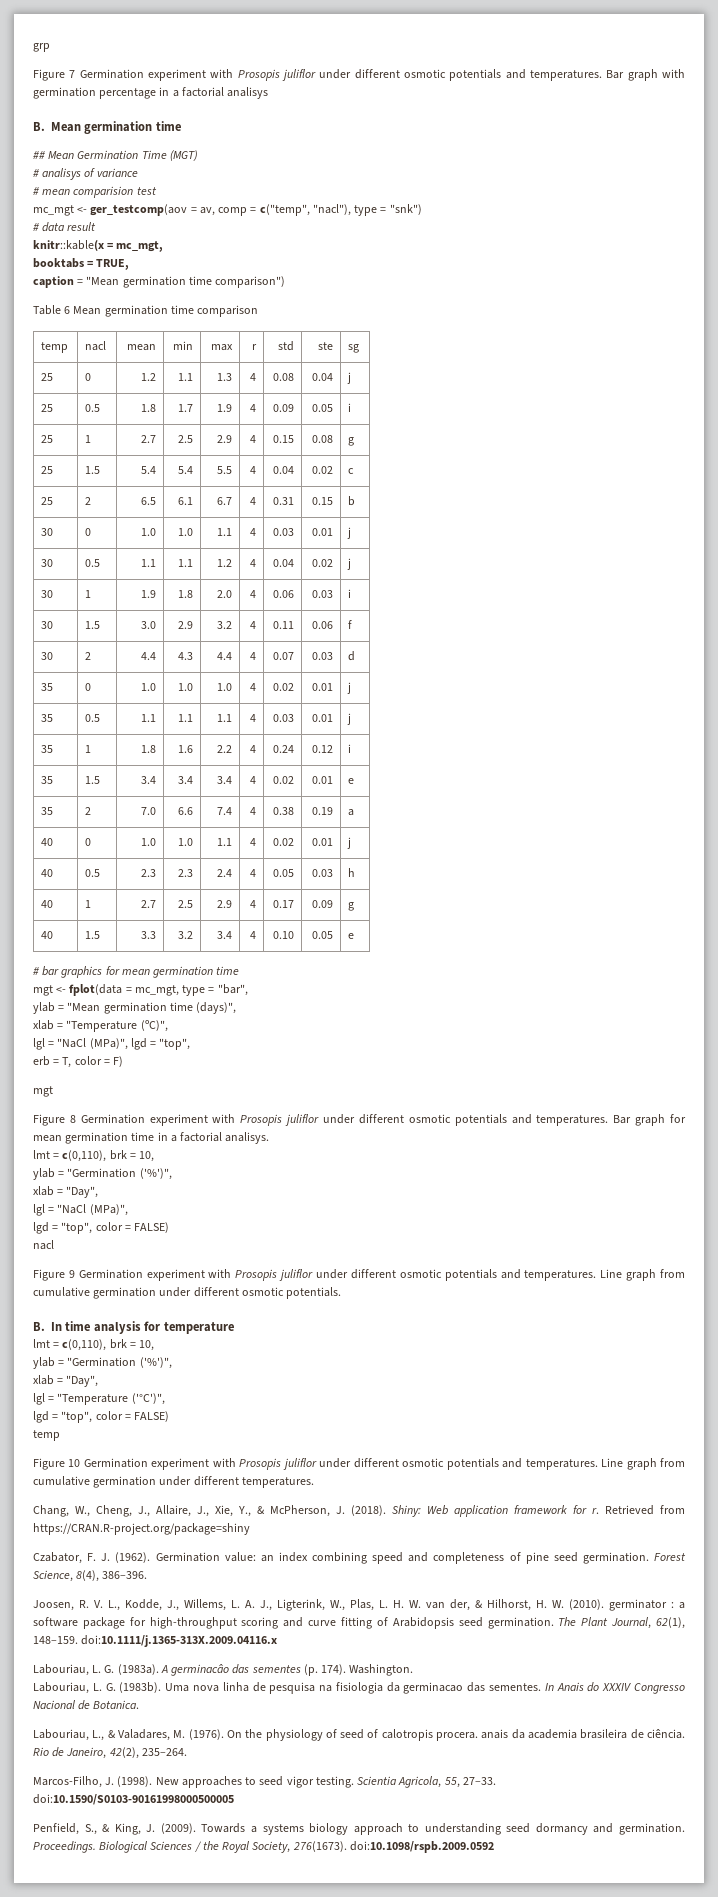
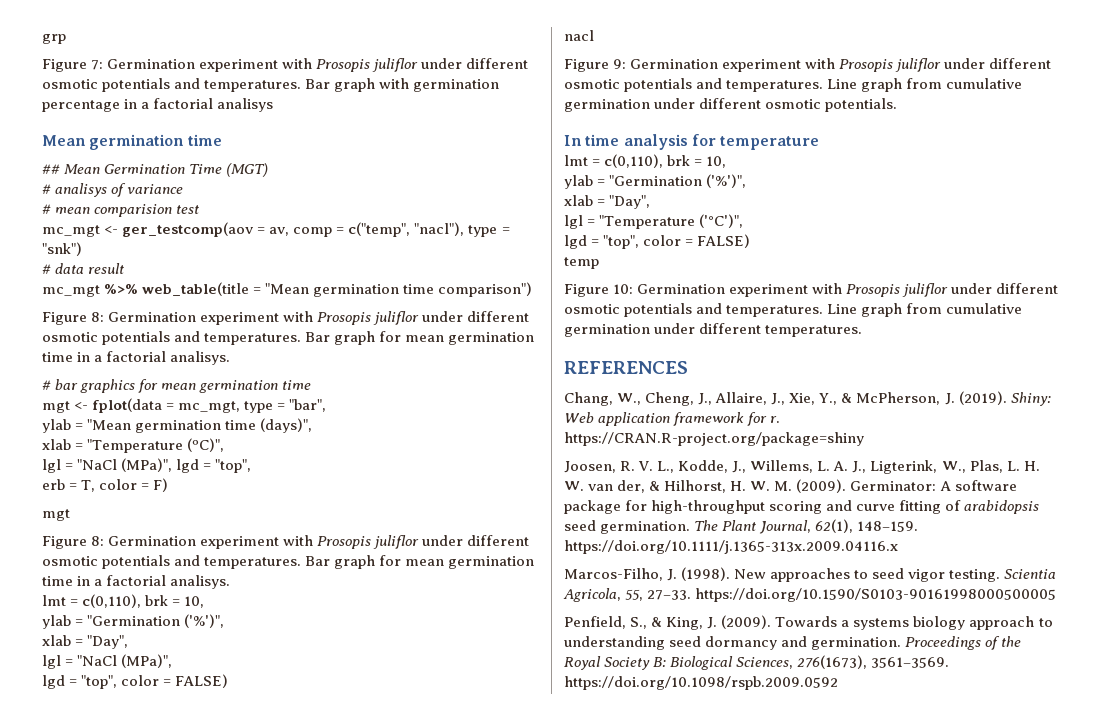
- Figure 7 Germination experiment with Prosopis juliflor under different osmotic potentials and temperatures.
+ Figure 7: Germination experiment with Prosopis juliflor under different osmotic potentials and temperatures.
- B. Mean germination time
+ Mean germination time
- knitr::kable(x = mc_mgt,
- booktabs = TRUE,
- caption = "Mean germination time comparison")
- Table 6 Mean germination time comparison
- temp | nacl | mean | min | max | r | std | ste | sg
- 25 | 0 | 1.2 | 1.1 | 1.3 | 4 | 0.08 | 0.04 | j
- 25 | 0.5 | 1.8 | 1.7 | 1.9 | 4 | 0.09 | 0.05 | i
- 25 | 1 | 2.7 | 2.5 | 2.9 | 4 | 0.15 | 0.08 | g
- 25 | 1.5 | 5.4 | 5.4 | 5.5 | 4 | 0.04 | 0.02 | c
- 25 | 2 | 6.5 | 6.1 | 6.7 | 4 | 0.31 | 0.15 | b
- 30 | 0 | 1.0 | 1.0 | 1.1 | 4 | 0.03 | 0.01 | j
- 30 | 0.5 | 1.1 | 1.1 | 1.2 | 4 | 0.04 | 0.02 | j
- 30 | 1 | 1.9 | 1.8 | 2.0 | 4 | 0.06 | 0.03 | i
- 30 | 1.5 | 3.0 | 2.9 | 3.2 | 4 | 0.11 | 0.06 | f
- 30 | 2 | 4.4 | 4.3 | 4.4 | 4 | 0.07 | 0.03 | d
- 35 | 0 | 1.0 | 1.0 | 1.0 | 4 | 0.02 | 0.01 | j
- 35 | 0.5 | 1.1 | 1.1 | 1.1 | 4 | 0.03 | 0.01 | j
- 35 | 1 | 1.8 | 1.6 | 2.2 | 4 | 0.24 | 0.12 | i
- 35 | 1.5 | 3.4 | 3.4 | 3.4 | 4 | 0.02 | 0.01 | e
- 35 | 2 | 7.0 | 6.6 | 7.4 | 4 | 0.38 | 0.19 | a
- 40 | 0 | 1.0 | 1.0 | 1.1 | 4 | 0.02 | 0.01 | j
- 40 | 0.5 | 2.3 | 2.3 | 2.4 | 4 | 0.05 | 0.03 | h
- 40 | 1 | 2.7 | 2.5 | 2.9 | 4 | 0.17 | 0.09 | g
- 40 | 1.5 | 3.3 | 3.2 | 3.4 | 4 | 0.10 | 0.05 | e
+ mc_mgt %>% web_table(title = "Mean germination time comparison")
+ Figure 8: Germination experiment with Prosopis juliflor under different osmotic potentials and temperatures. Bar graph for mean germination time in a factorial analisys.
  erb = T, color = F)
  mgt
- Figure 8 Germination experiment with Prosopis juliflor under different osmotic potentials and temperatures.
+ Figure 8: Germination experiment with Prosopis juliflor under different osmotic potentials and temperatures.
- Figure 9 Germination experiment with Prosopis juliflor under different osmotic potentials and temperatures.
+ Figure 9: Germination experiment with Prosopis juliflor under different osmotic potentials and temperatures.
- B. In time analysis for temperature
+ In time analysis for temperature
- Figure 10 Germination experiment with Prosopis juliflor under different osmotic potentials and temperatures.
+ Figure 10: Germination experiment with Prosopis juliflor under different osmotic potentials and temperatures.
+ REFERENCES
- Chang, W., Cheng, J., Allaire, J., Xie, Y., & McPherson, J. (2018).
+ Chang, W., Cheng, J., Allaire, J., Xie, Y., & McPherson, J. (2019).
- Shiny: Web application framework for r. Retrieved from https://CRAN.R-project.org/package=shiny
+ Shiny: Web application framework for r. https://CRAN.R-project.org/package=shiny
- Czabator, F. J. (1962). Germination value: an index combining speed and completeness of pine seed germination. Forest Science, 8(4), 386–396.
- Joosen, R. V. L., Kodde, J., Willems, L. A. J., Ligterink, W., Plas, L. H. W. van der, & Hilhorst, H. W. (2010). germinator : a software package for high-throughput scoring and curve fitting of Arabidopsis seed germination.
+ Joosen, R. V. L., Kodde, J., Willems, L. A. J., Ligterink, W., Plas, L. H. W. van der, & Hilhorst, H. W. M. (2009). Germinator: A software package for high-throughput scoring and curve fitting of arabidopsis seed germination.
- The Plant Journal, 62(1), 148–159. doi:10.1111/j.1365-313X.2009.04116.x
- Labouriau, L. G. (1983a). A germinacâo das sementes (p. 174). Washington.
- Labouriau, L. G. (1983b). Uma nova linha de pesquisa na fisiologia da germinacao das sementes. In Anais do XXXIV Congresso Nacional de Botanica.
- Labouriau, L., & Valadares, M. (1976). On the physiology of seed of calotropis procera. anais da academia brasileira de ciência. Rio de Janeiro, 42(2), 235–264.
+ The Plant Journal, 62(1), 148–159. https://doi.org/10.1111/j.1365-313x.2009.04116.x
- Scientia Agricola, 55, 27–33. doi:10.1590/S0103-90161998000500005
+ Scientia Agricola, 55, 27–33. https://doi.org/10.1590/S0103-90161998000500005
- Proceedings. Biological Sciences / the Royal Society, 276(1673). doi:10.1098/rspb.2009.0592
+ Proceedings of the Royal Society B: Biological Sciences, 276(1673), 3561–3569. https://doi.org/10.1098/rspb.2009.0592

